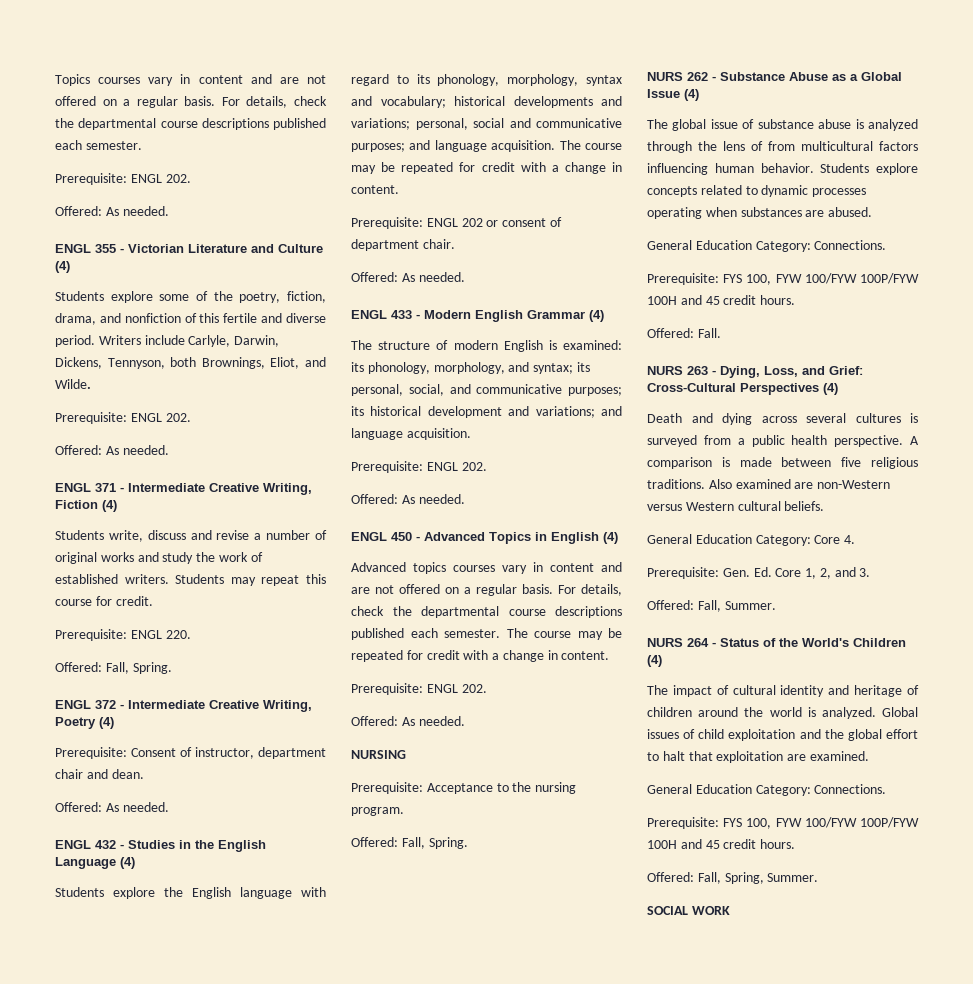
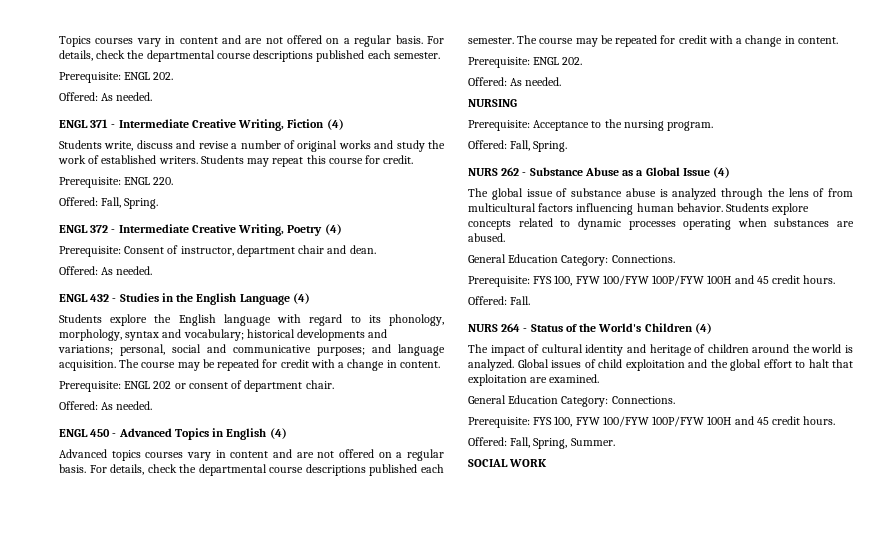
- ENGL 355 - Victorian Literature and Culture (4)
- Students explore some of the poetry, fiction, drama, and nonfiction of this fertile and diverse period. Writers include Carlyle, Darwin, Dickens, Tennyson, both Brownings, Eliot, and Wilde.
- Prerequisite: ENGL 202.
- Offered: As needed.
- ENGL 433 - Modern English Grammar (4)
- The structure of modern English is examined: its phonology, morphology, and syntax; its personal, social, and communicative purposes; its historical development and variations; and language acquisition.
- Prerequisite: ENGL 202.
- Offered: As needed.
- NURS 263 - Dying, Loss, and Grief: Cross-Cultural Perspectives (4)
- Death and dying across several cultures is surveyed from a public health perspective. A comparison is made between five religious traditions. Also examined are non-Western versus Western cultural beliefs.
- General Education Category: Core 4.
- Prerequisite: Gen. Ed. Core 1, 2, and 3.
- Offered: Fall, Summer.

